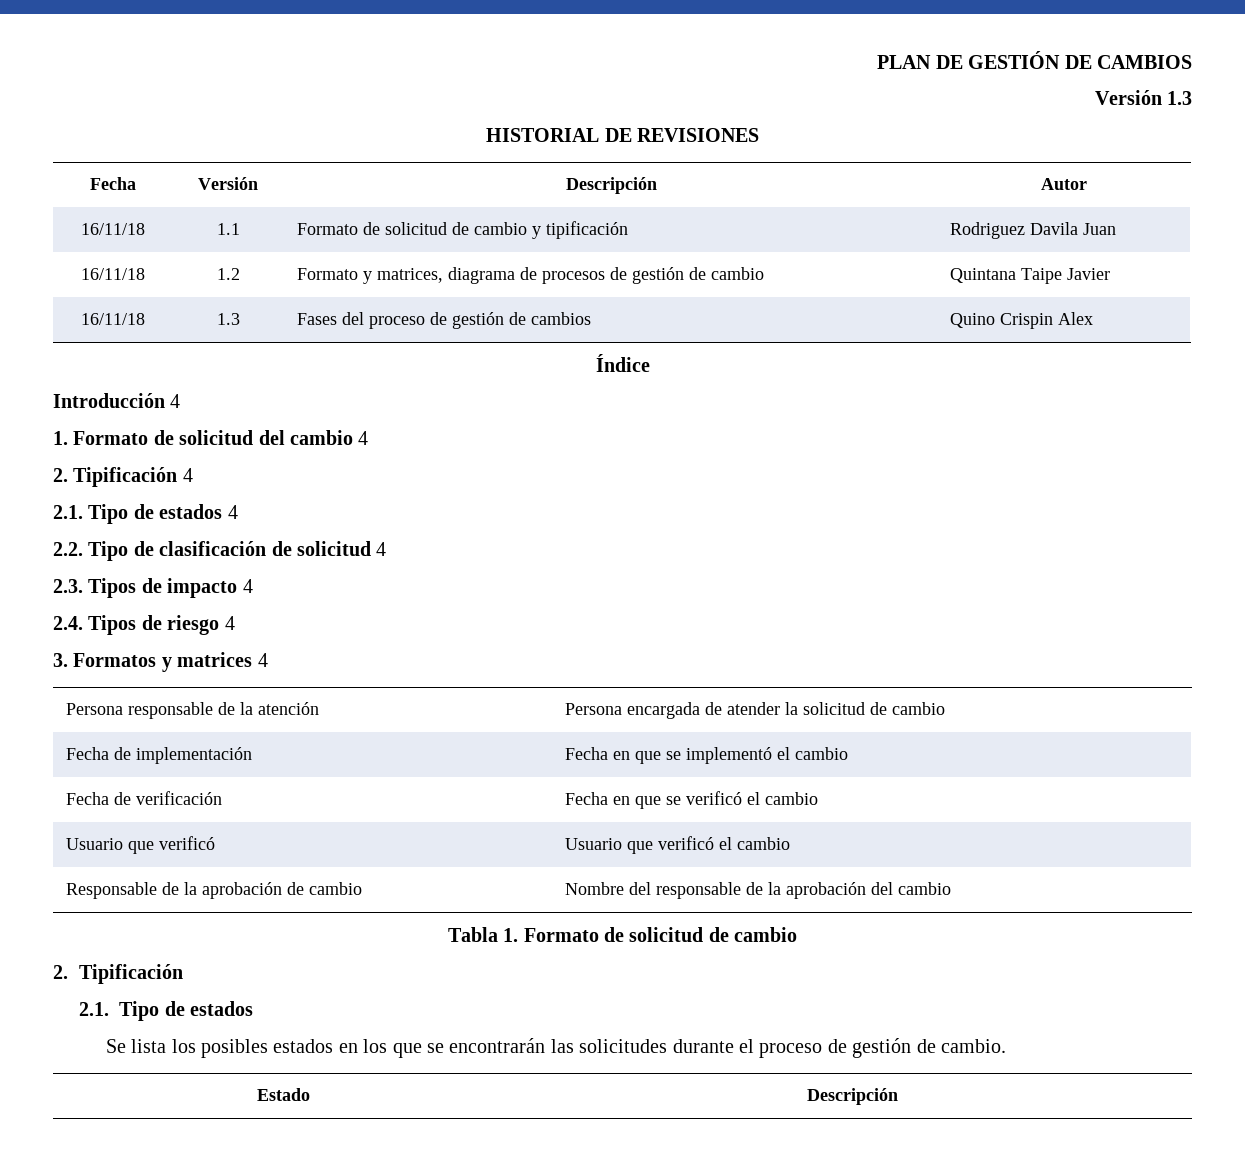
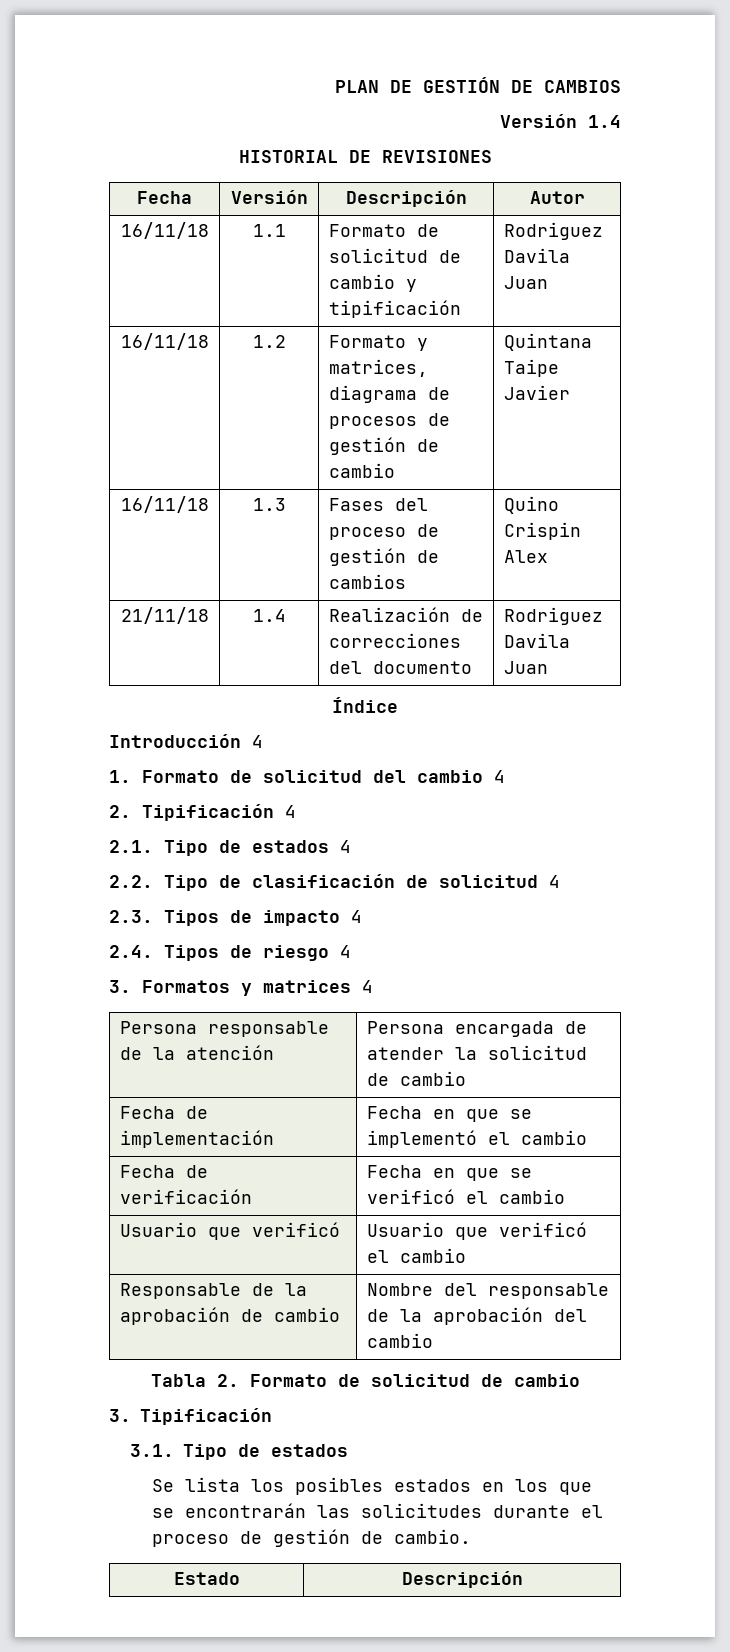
- Versión 1.3
+ Versión 1.4
+ 21/11/18 | 1.4 | Realización de correcciones del documento | Rodriguez Davila Juan
- Tabla 1. Formato de solicitud de cambio
- 2. Tipificación
- 2.1. Tipo de estados
+ Tabla 2. Formato de solicitud de cambio
+ 3. Tipificación
+ 3.1. Tipo de estados

